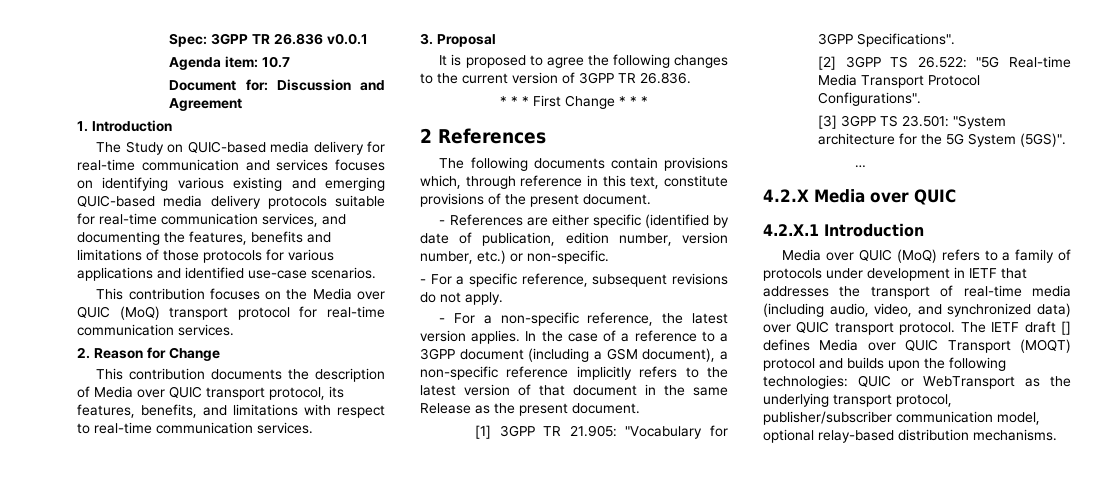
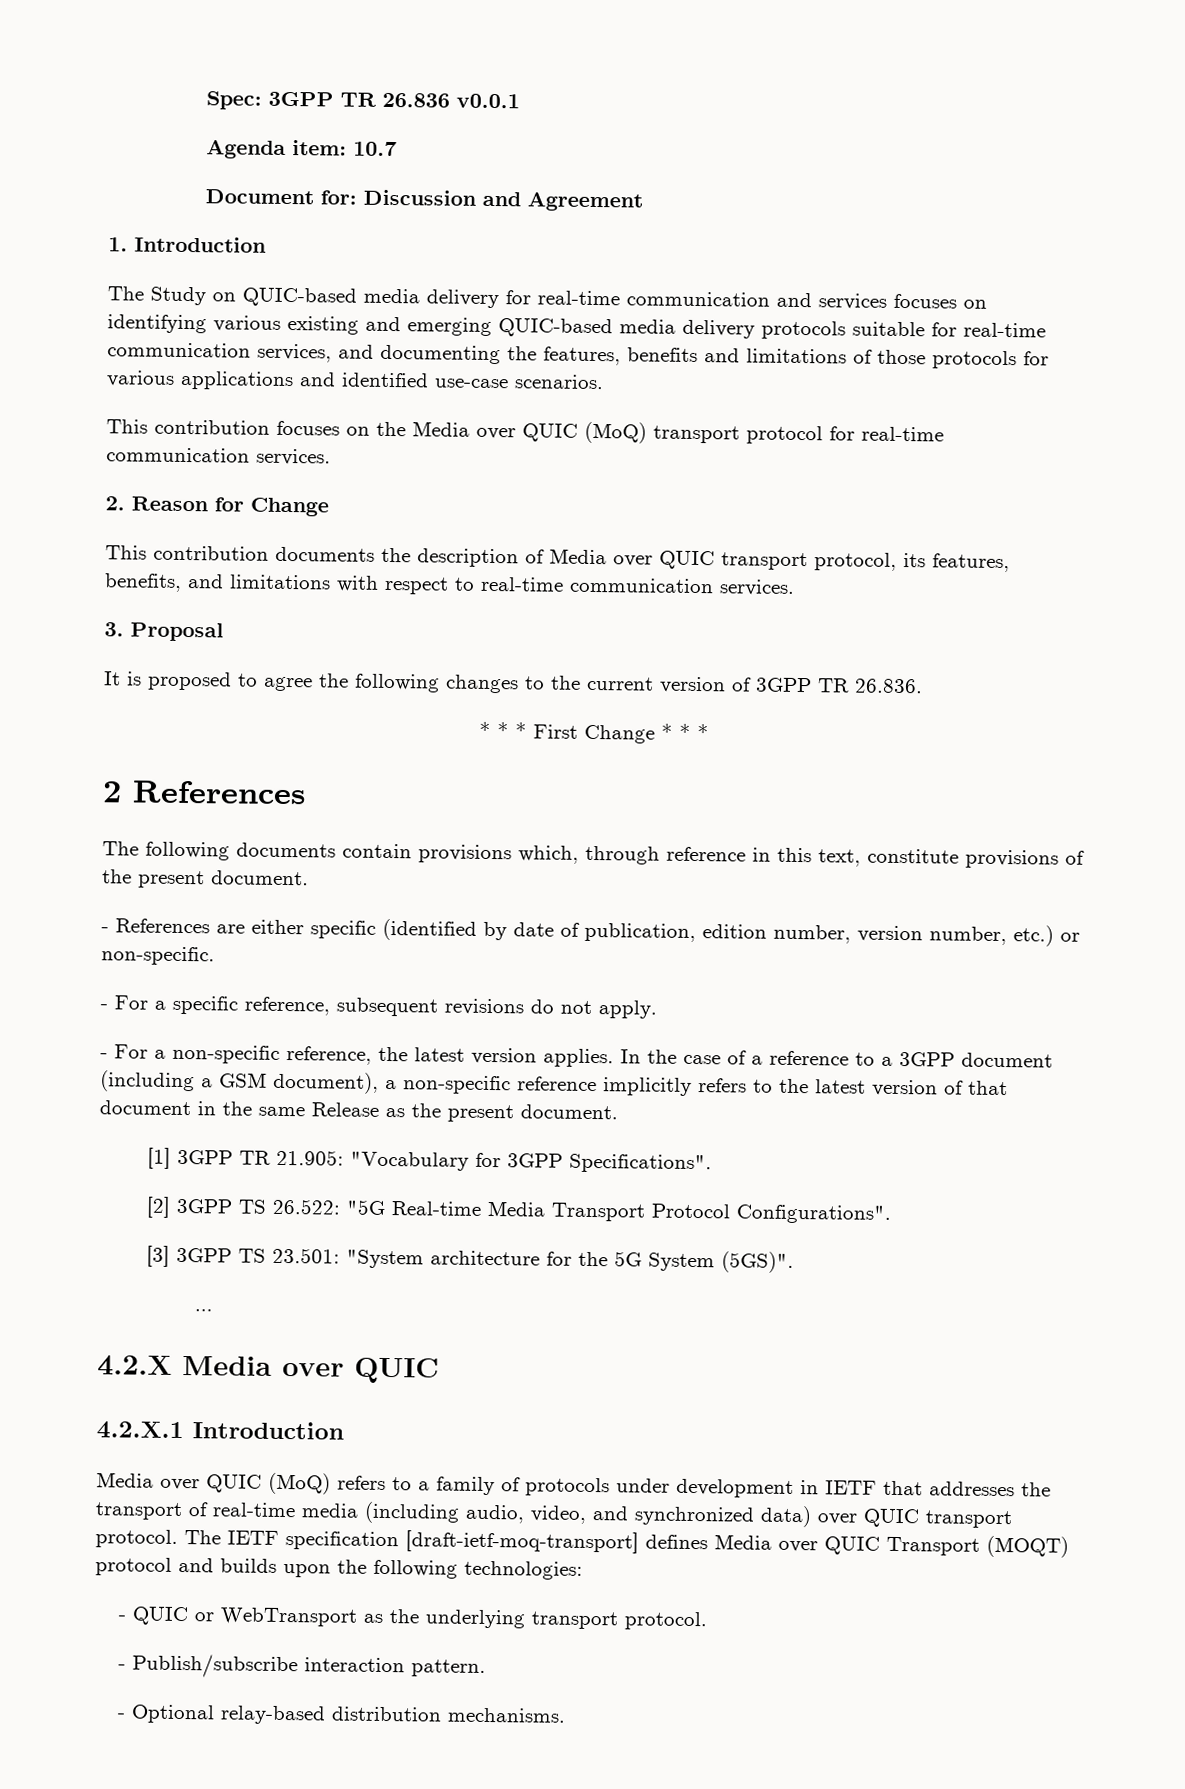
- The IETF draft [] defines Media over QUIC Transport (MOQT) protocol and builds upon the following technologies: QUIC or WebTransport as the underlying transport protocol, publisher/subscriber communication model, optional relay-based distribution mechanisms.
+ The IETF specification [draft-ietf-moq-transport] defines Media over QUIC Transport (MOQT) protocol and builds upon the following technologies:
+ - QUIC or WebTransport as the underlying transport protocol.
+ - Publish/subscribe interaction pattern.
+ - Optional relay-based distribution mechanisms.

